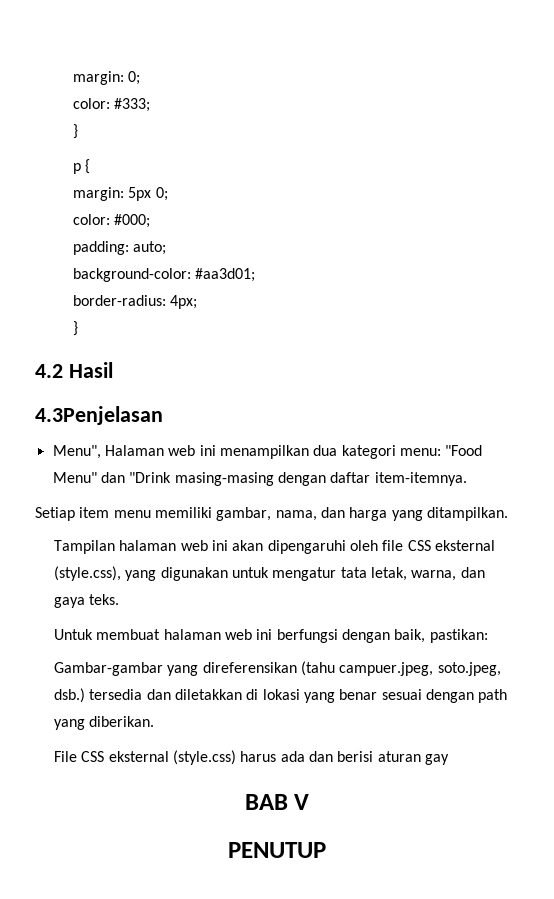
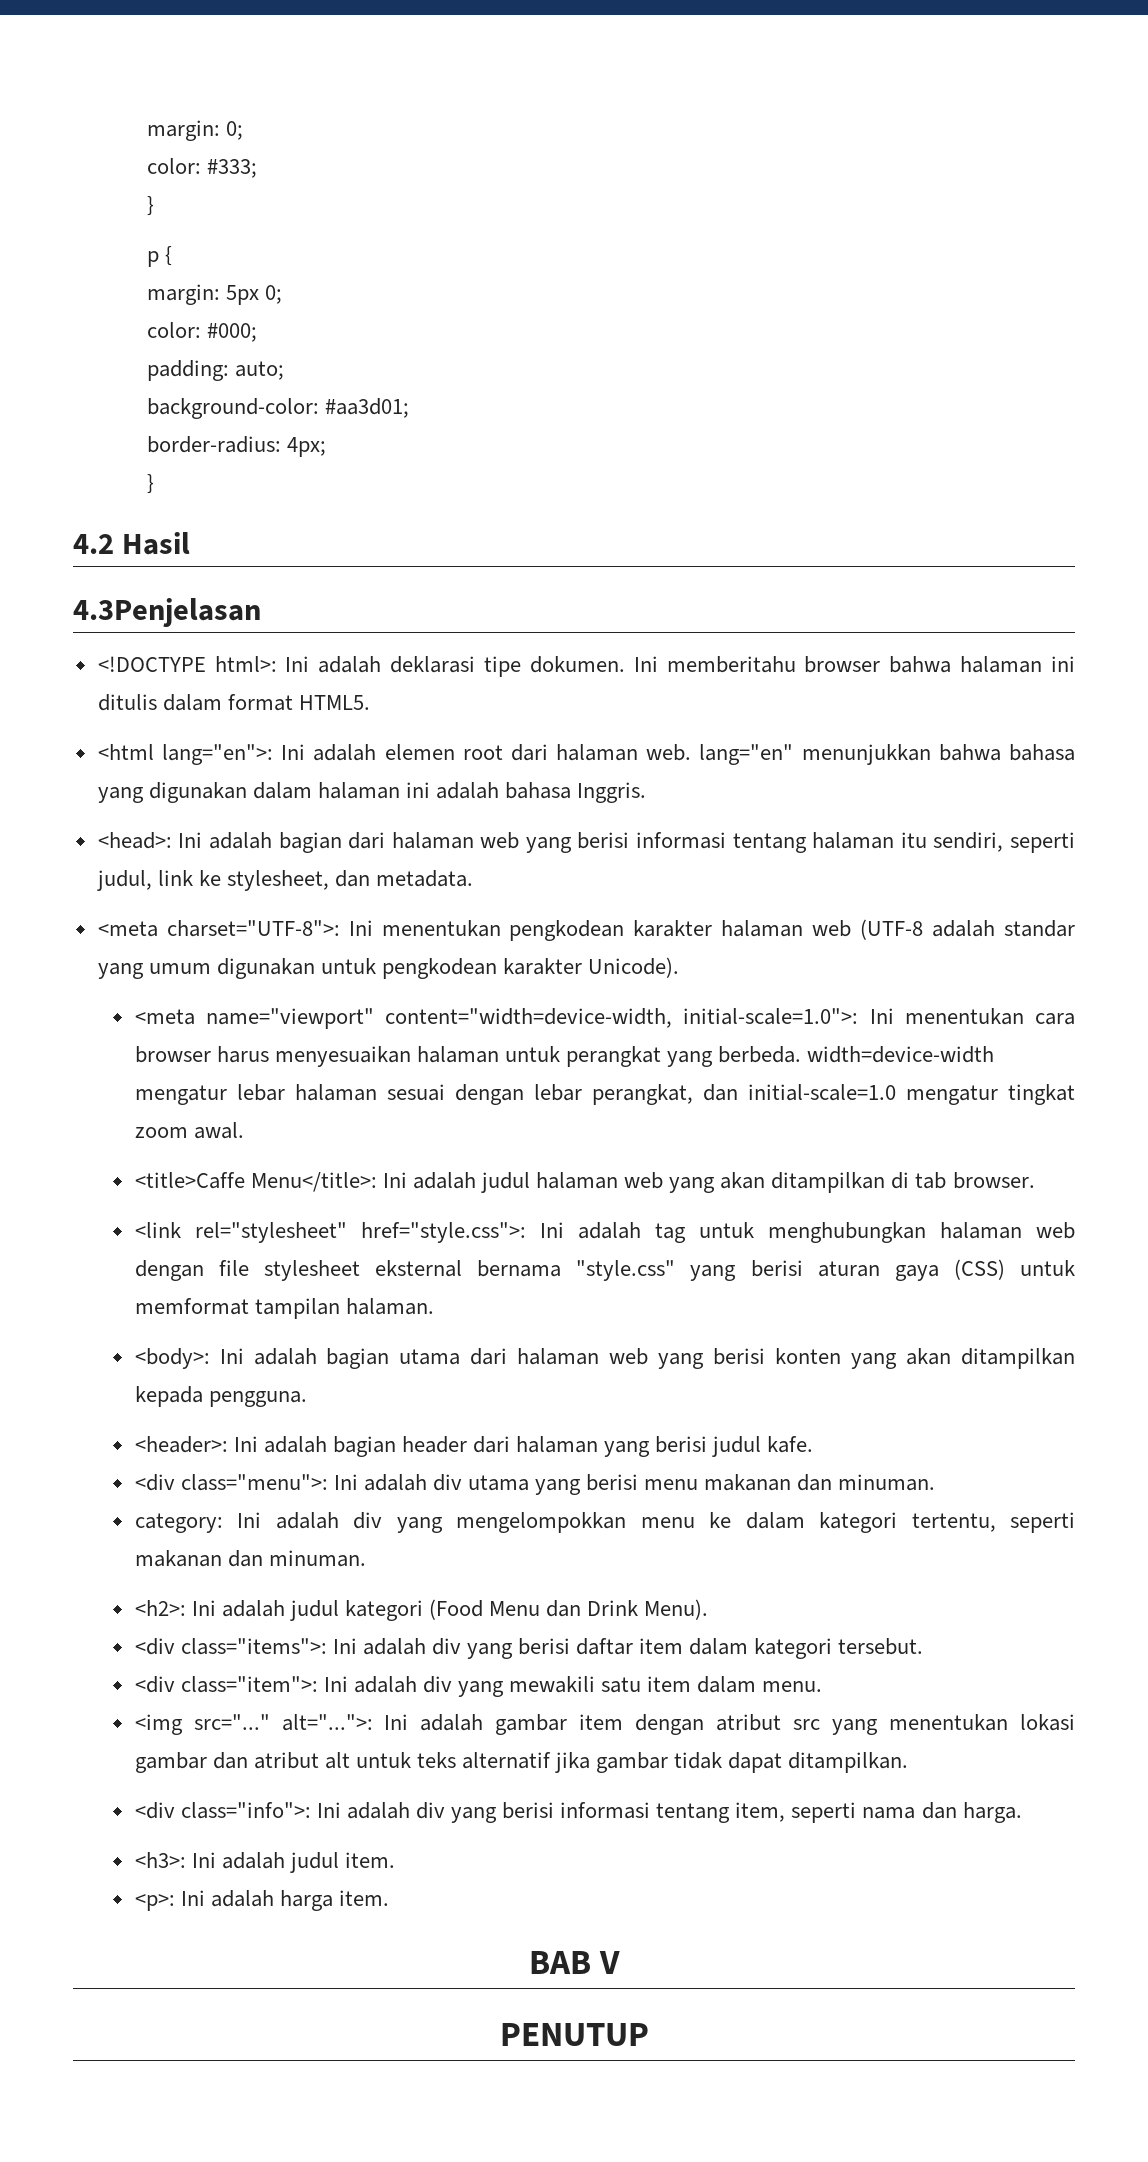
- Menu", Halaman web ini menampilkan dua kategori menu: "Food Menu" dan "Drink masing-masing dengan daftar item-itemnya.
- Setiap item menu memiliki gambar, nama, dan harga yang ditampilkan.
- Tampilan halaman web ini akan dipengaruhi oleh file CSS eksternal (style.css), yang digunakan untuk mengatur tata letak, warna, dan gaya teks.
- Untuk membuat halaman web ini berfungsi dengan baik, pastikan:
- Gambar-gambar yang direferensikan (tahu campuer.jpeg, soto.jpeg, dsb.) tersedia dan diletakkan di lokasi yang benar sesuai dengan path yang diberikan.
- File CSS eksternal (style.css) harus ada dan berisi aturan gay
+ <!DOCTYPE html>: Ini adalah deklarasi tipe dokumen. Ini memberitahu browser bahwa halaman ini ditulis dalam format HTML5.
+ <html lang="en">: Ini adalah elemen root dari halaman web. lang="en" menunjukkan bahwa bahasa yang digunakan dalam halaman ini adalah bahasa Inggris.
+ <head>: Ini adalah bagian dari halaman web yang berisi informasi tentang halaman itu sendiri, seperti judul, link ke stylesheet, dan metadata.
+ <meta charset="UTF-8">: Ini menentukan pengkodean karakter halaman web (UTF-8 adalah standar yang umum digunakan untuk pengkodean karakter Unicode).
+ <meta name="viewport" content="width=device-width, initial-scale=1.0">: Ini menentukan cara browser harus menyesuaikan halaman untuk perangkat yang berbeda. width=device-width mengatur lebar halaman sesuai dengan lebar perangkat, dan initial-scale=1.0 mengatur tingkat zoom awal.
+ <title>Caffe Menu</title>: Ini adalah judul halaman web yang akan ditampilkan di tab browser.
+ <link rel="stylesheet" href="style.css">: Ini adalah tag untuk menghubungkan halaman web dengan file stylesheet eksternal bernama "style.css" yang berisi aturan gaya (CSS) untuk memformat tampilan halaman.
+ <body>: Ini adalah bagian utama dari halaman web yang berisi konten yang akan ditampilkan kepada pengguna.
+ <header>: Ini adalah bagian header dari halaman yang berisi judul kafe.
+ <div class="menu">: Ini adalah div utama yang berisi menu makanan dan minuman.
+ category: Ini adalah div yang mengelompokkan menu ke dalam kategori tertentu, seperti makanan dan minuman.
+ <h2>: Ini adalah judul kategori (Food Menu dan Drink Menu).
+ <div class="items">: Ini adalah div yang berisi daftar item dalam kategori tersebut.
+ <div class="item">: Ini adalah div yang mewakili satu item dalam menu.
+ <img src="..." alt="...">: Ini adalah gambar item dengan atribut src yang menentukan lokasi gambar dan atribut alt untuk teks alternatif jika gambar tidak dapat ditampilkan.
+ <div class="info">: Ini adalah div yang berisi informasi tentang item, seperti nama dan harga.
+ <h3>: Ini adalah judul item.
+ <p>: Ini adalah harga item.

